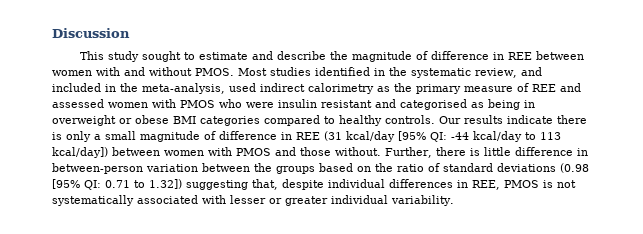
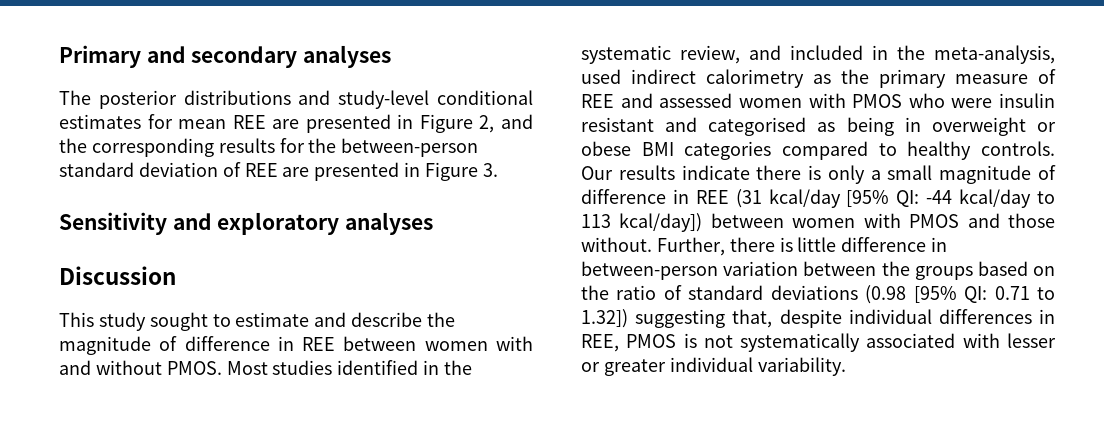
+ Primary and secondary analyses
+ The posterior distributions and study-level conditional estimates for mean REE are presented in Figure 2, and the corresponding results for the between-person standard deviation of REE are presented in Figure 3.
+ Sensitivity and exploratory analyses

